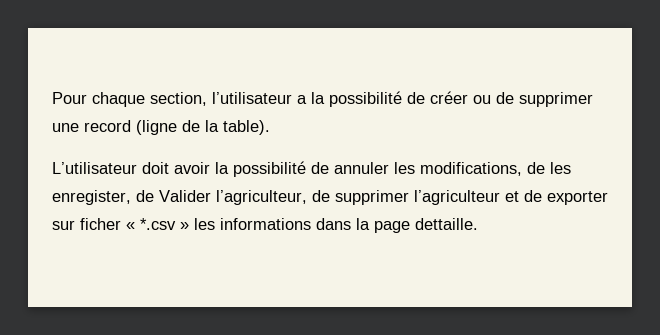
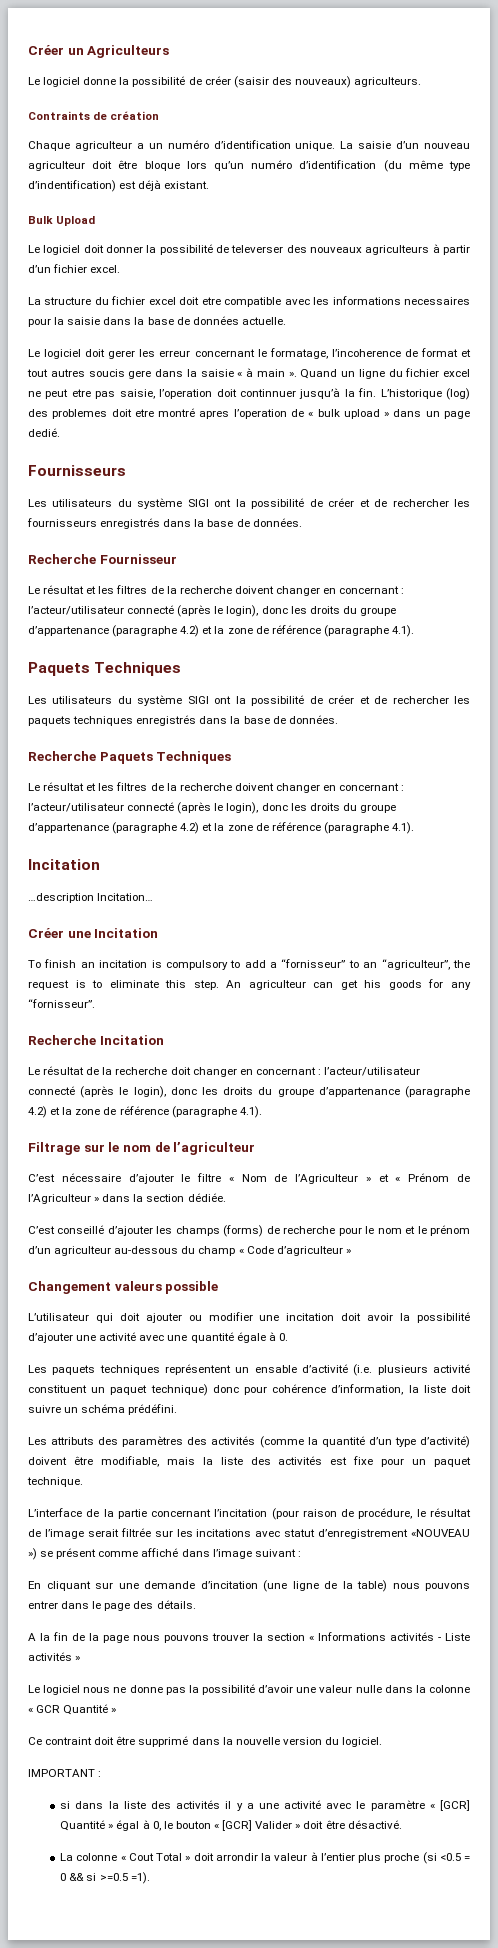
- Pour chaque section, l’utilisateur a la possibilité de créer ou de supprimer une record (ligne de la table).
- L’utilisateur doit avoir la possibilité de annuler les modifications, de les enregister, de Valider l’agriculteur, de supprimer l’agriculteur et de exporter sur ficher « *.csv » les informations dans la page dettaille.
+ Créer un Agriculteurs
+ Le logiciel donne la possibilité de créer (saisir des nouveaux) agriculteurs.
+ Contraints de création
+ Chaque agriculteur a un numéro d’identification unique. La saisie d’un nouveau agriculteur doit être bloque lors qu’un numéro d’identification (du même type d’indentification) est déjà existant.
+ Bulk Upload
+ Le logiciel doit donner la possibilité de televerser des nouveaux agriculteurs à partir d’un fichier excel.
+ La structure du fichier excel doit etre compatible avec les informations necessaires pour la saisie dans la base de données actuelle.
+ Le logiciel doit gerer les erreur concernant le formatage, l’incoherence de format et tout autres soucis gere dans la saisie « à main ». Quand un ligne du fichier excel ne peut etre pas saisie, l’operation doit continnuer jusqu’à la fin. L’historique (log) des problemes doit etre montré apres l’operation de « bulk upload » dans un page dedié.
+ Fournisseurs
+ Les utilisateurs du système SIGI ont la possibilité de créer et de rechercher les fournisseurs enregistrés dans la base de données.
+ Recherche Fournisseur
+ Le résultat et les filtres de la recherche doivent changer en concernant : l’acteur/utilisateur connecté (après le login), donc les droits du groupe d’appartenance (paragraphe 4.2) et la zone de référence (paragraphe 4.1).
+ Paquets Techniques
+ Les utilisateurs du système SIGI ont la possibilité de créer et de rechercher les paquets techniques enregistrés dans la base de données.
+ Recherche Paquets Techniques
+ Le résultat et les filtres de la recherche doivent changer en concernant : l’acteur/utilisateur connecté (après le login), donc les droits du groupe d’appartenance (paragraphe 4.2) et la zone de référence (paragraphe 4.1).
+ Incitation
+ …description Incitation…
+ Créer une Incitation
+ To finish an incitation is compulsory to add a “fornisseur” to an “agriculteur”, the request is to eliminate this step. An agriculteur can get his goods for any “fornisseur”.
+ Recherche Incitation
+ Le résultat de la recherche doit changer en concernant : l’acteur/utilisateur connecté (après le login), donc les droits du groupe d’appartenance (paragraphe 4.2) et la zone de référence (paragraphe 4.1).
+ Filtrage sur le nom de l’agriculteur
+ C’est nécessaire d’ajouter le filtre « Nom de l’Agriculteur » et « Prénom de l’Agriculteur » dans la section dédiée.
+ C’est conseillé d’ajouter les champs (forms) de recherche pour le nom et le prénom d’un agriculteur au-dessous du champ « Code d’agriculteur »
+ Changement valeurs possible
+ L’utilisateur qui doit ajouter ou modifier une incitation doit avoir la possibilité d’ajouter une activité avec une quantité égale à 0.
+ Les paquets techniques représentent un ensable d’activité (i.e. plusieurs activité constituent un paquet technique) donc pour cohérence d’information, la liste doit suivre un schéma prédéfini.
+ Les attributs des paramètres des activités (comme la quantité d’un type d’activité) doivent être modifiable, mais la liste des activités est fixe pour un paquet technique.
+ L’interface de la partie concernant l’incitation (pour raison de procédure, le résultat de l’image serait filtrée sur les incitations avec statut d’enregistrement «NOUVEAU ») se présent comme affiché dans l’image suivant :
+ En cliquant sur une demande d’incitation (une ligne de la table) nous pouvons entrer dans le page des détails.
+ A la fin de la page nous pouvons trouver la section « Informations activités - Liste activités »
+ Le logiciel nous ne donne pas la possibilité d’avoir une valeur nulle dans la colonne « GCR Quantité »
+ Ce contraint doit être supprimé dans la nouvelle version du logiciel.
+ IMPORTANT :
+ si dans la liste des activités il y a une activité avec le paramètre « [GCR] Quantité » égal à 0, le bouton « [GCR] Valider » doit être désactivé.
+ La colonne « Cout Total » doit arrondir la valeur à l’entier plus proche (si <0.5 = 0 && si >=0.5 =1).

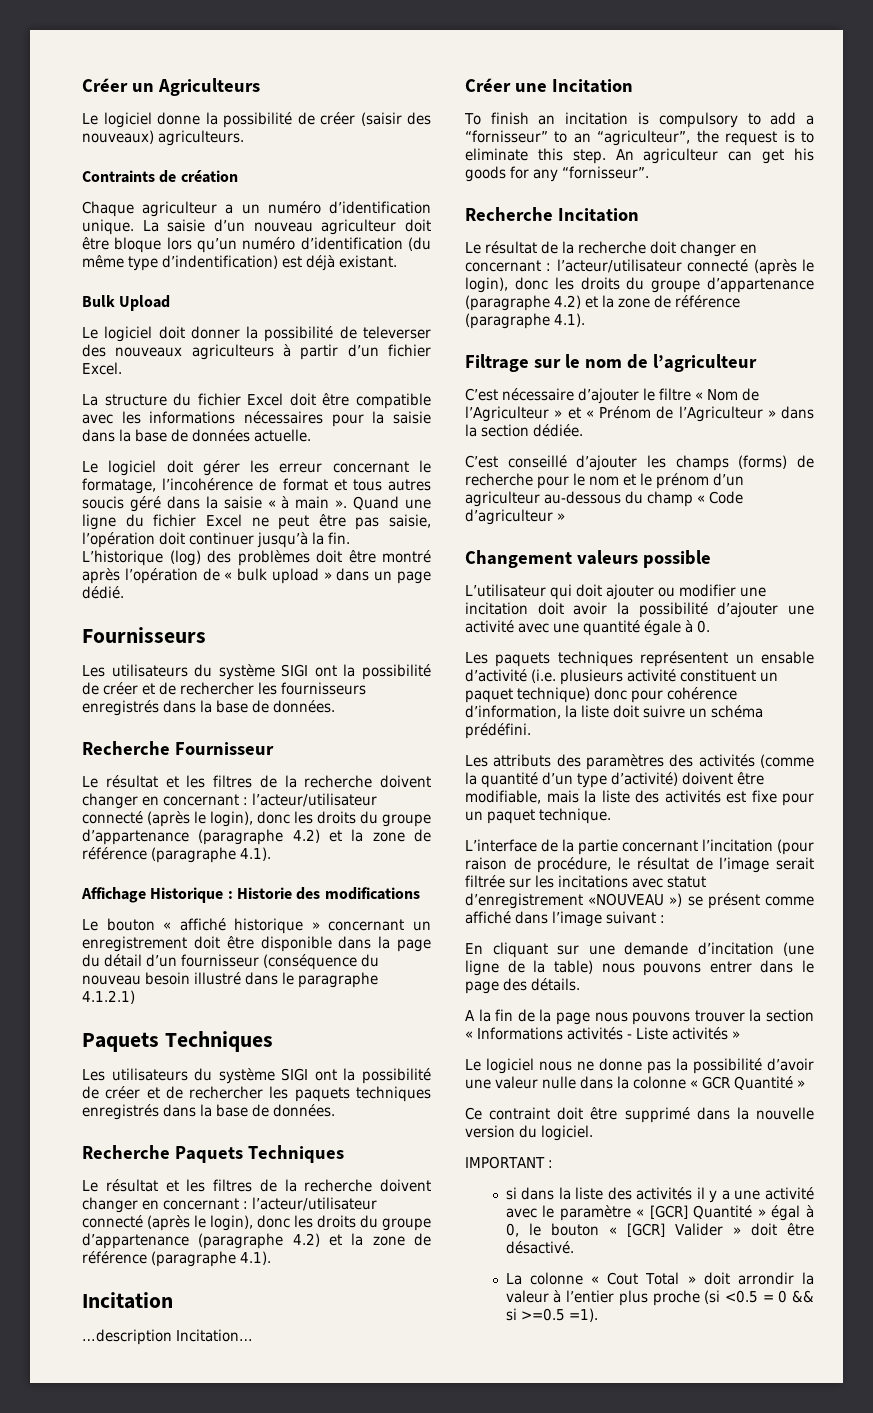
- Le logiciel doit donner la possibilité de televerser des nouveaux agriculteurs à partir d’un fichier excel.
+ Le logiciel doit donner la possibilité de televerser des nouveaux agriculteurs à partir d’un fichier Excel.
- La structure du fichier excel doit etre compatible avec les informations necessaires pour la saisie dans la base de données actuelle.
+ La structure du fichier Excel doit être compatible avec les informations nécessaires pour la saisie dans la base de données actuelle.
- Le logiciel doit gerer les erreur concernant le formatage, l’incoherence de format et tout autres soucis gere dans la saisie « à main ».
+ Le logiciel doit gérer les erreur concernant le formatage, l’incohérence de format et tous autres soucis géré dans la saisie « à main ».
- Quand un ligne du fichier excel ne peut etre pas saisie, l’operation doit continnuer jusqu’à la fin.
+ Quand une ligne du fichier Excel ne peut être pas saisie, l’opération doit continuer jusqu’à la fin.
- L’historique (log) des problemes doit etre montré apres l’operation de « bulk upload » dans un page dedié.
+ L’historique (log) des problèmes doit être montré après l’opération de « bulk upload » dans un page dédié.
+ Affichage Historique : Historie des modifications
+ Le bouton « affiché historique » concernant un enregistrement doit être disponible dans la page du détail d’un fournisseur (conséquence du nouveau besoin illustré dans le paragraphe 4.1.2.1)

